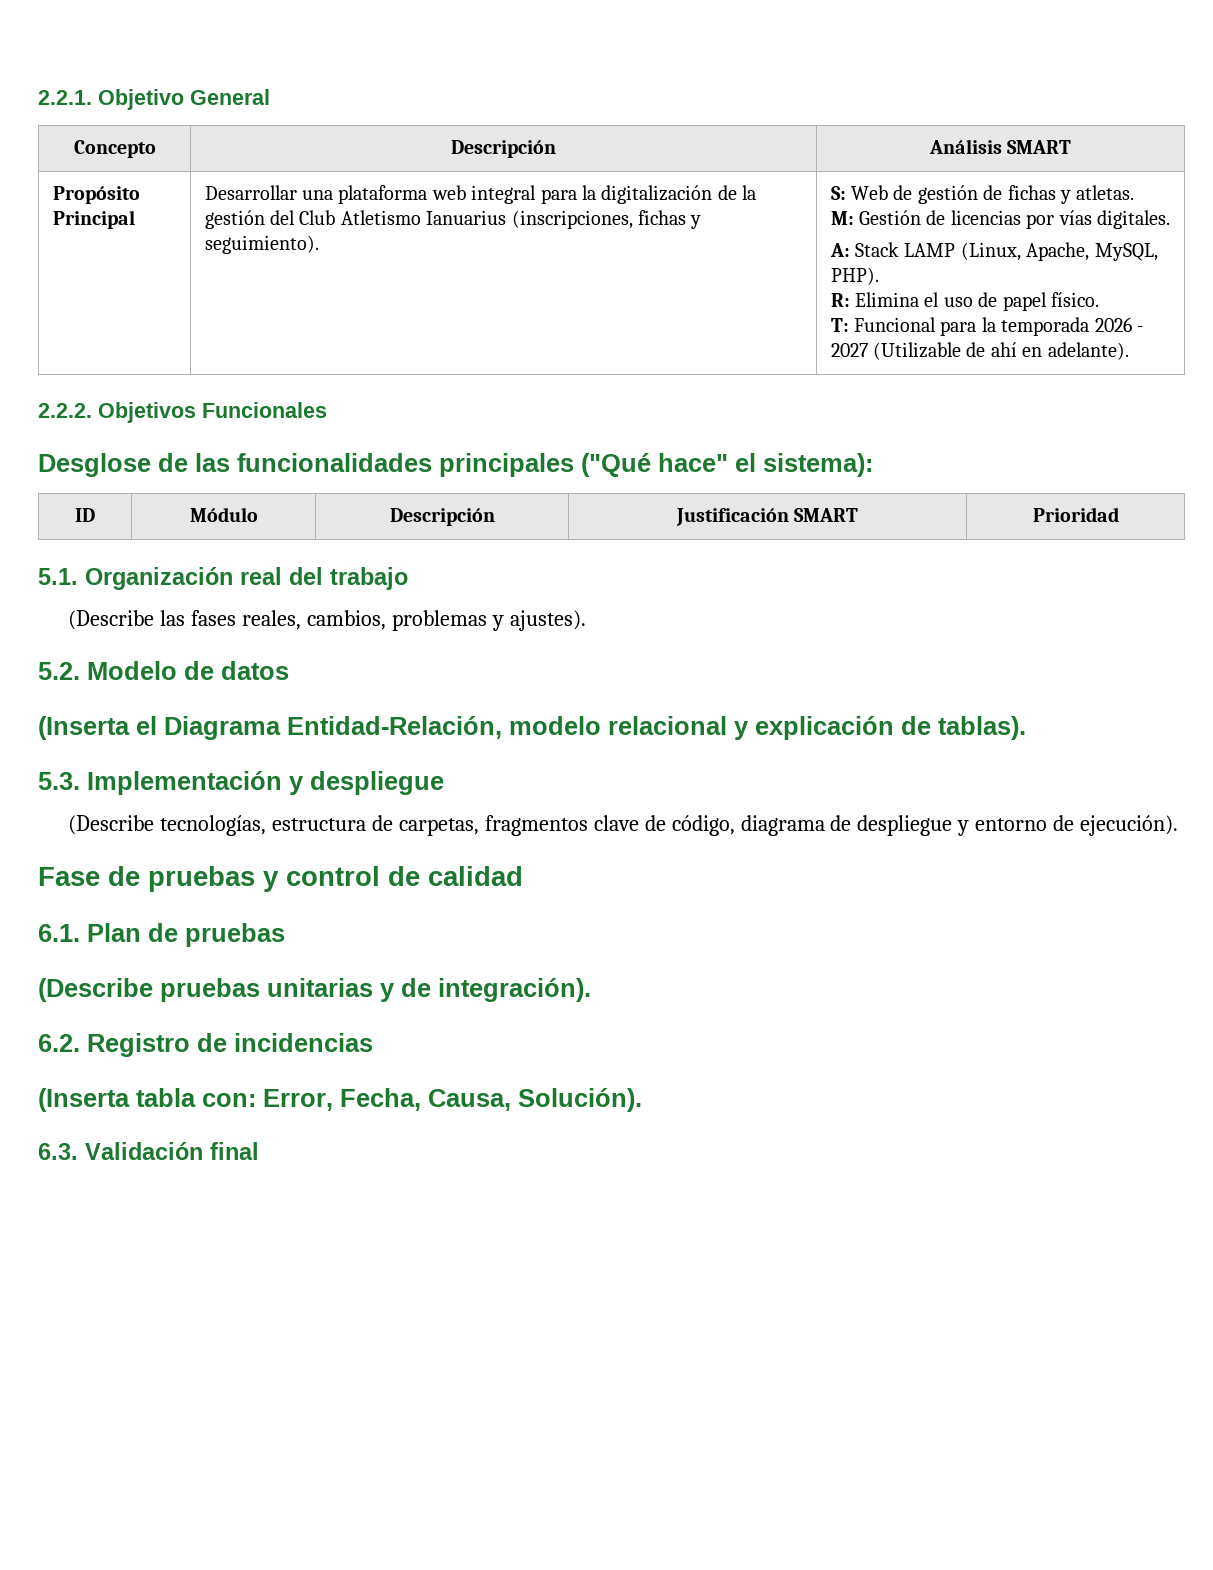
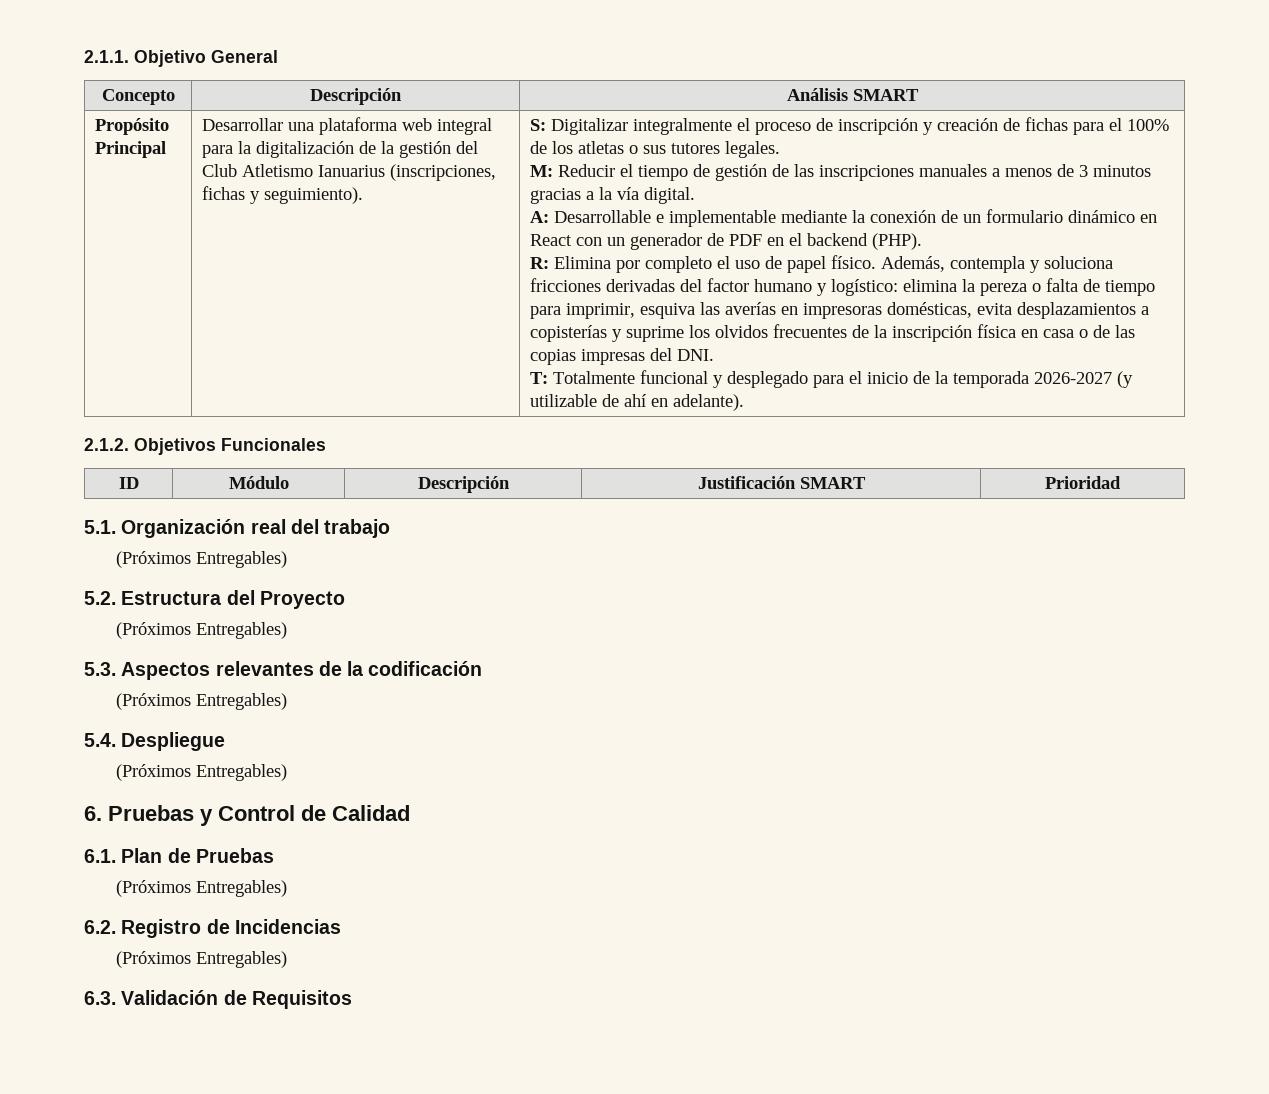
- 2.2.1. Objetivo General
+ 2.1.1. Objetivo General
- S: Web de gestión de fichas y atletas.
- M: Gestión de licencias por vías digitales.
- A: Stack LAMP (Linux, Apache, MySQL, PHP).
+ S: Digitalizar integralmente el proceso de inscripción y creación de fichas para el 100% de los atletas o sus tutores legales.
+ M: Reducir el tiempo de gestión de las inscripciones manuales a menos de 3 minutos gracias a la vía digital.
+ A: Desarrollable e implementable mediante la conexión de un formulario dinámico en React con un generador de PDF en el backend (PHP).
- R: Elimina el uso de papel físico.
- T: Funcional para la temporada 2026 - 2027 (Utilizable de ahí en adelante).
+ R: Elimina por completo el uso de papel físico. Además, contempla y soluciona fricciones derivadas del factor humano y logístico: elimina la pereza o falta de tiempo para imprimir, esquiva las averías en impresoras domésticas, evita desplazamientos a copisterías y suprime los olvidos frecuentes de la inscripción física en casa o de las copias impresas del DNI.
+ T: Totalmente funcional y desplegado para el inicio de la temporada 2026-2027 (y utilizable de ahí en adelante).
- 2.2.2. Objetivos Funcionales
+ 2.1.2. Objetivos Funcionales
- Desglose de las funcionalidades principales ("Qué hace" el sistema):
  5.1. Organización real del trabajo
- (Describe las fases reales, cambios, problemas y ajustes).
- 5.2. Modelo de datos
- (Inserta el Diagrama Entidad-Relación, modelo relacional y explicación de tablas).
- 5.3. Implementación y despliegue
- (Describe tecnologías, estructura de carpetas, fragmentos clave de código, diagrama de despliegue y entorno de ejecución).
- Fase de pruebas y control de calidad
- 6.1. Plan de pruebas
- (Describe pruebas unitarias y de integración).
- 6.2. Registro de incidencias
- (Inserta tabla con: Error, Fecha, Causa, Solución).
+ (Próximos Entregables)
+ 5.2. Estructura del Proyecto
+ (Próximos Entregables)
+ 5.3. Aspectos relevantes de la codificación
+ (Próximos Entregables)
+ 5.4. Despliegue
+ (Próximos Entregables)
+ 6. Pruebas y Control de Calidad
+ 6.1. Plan de Pruebas
+ (Próximos Entregables)
+ 6.2. Registro de Incidencias
+ (Próximos Entregables)
- 6.3. Validación final
+ 6.3. Validación de Requisitos

